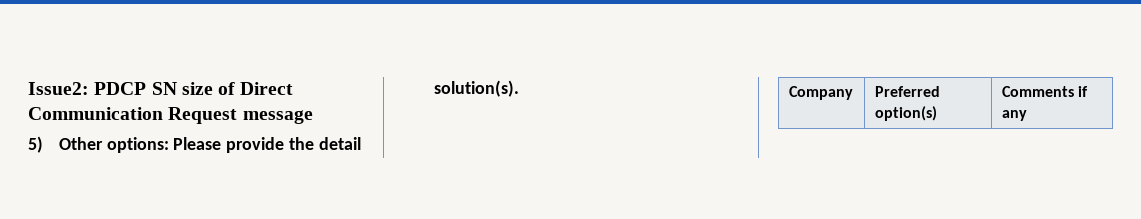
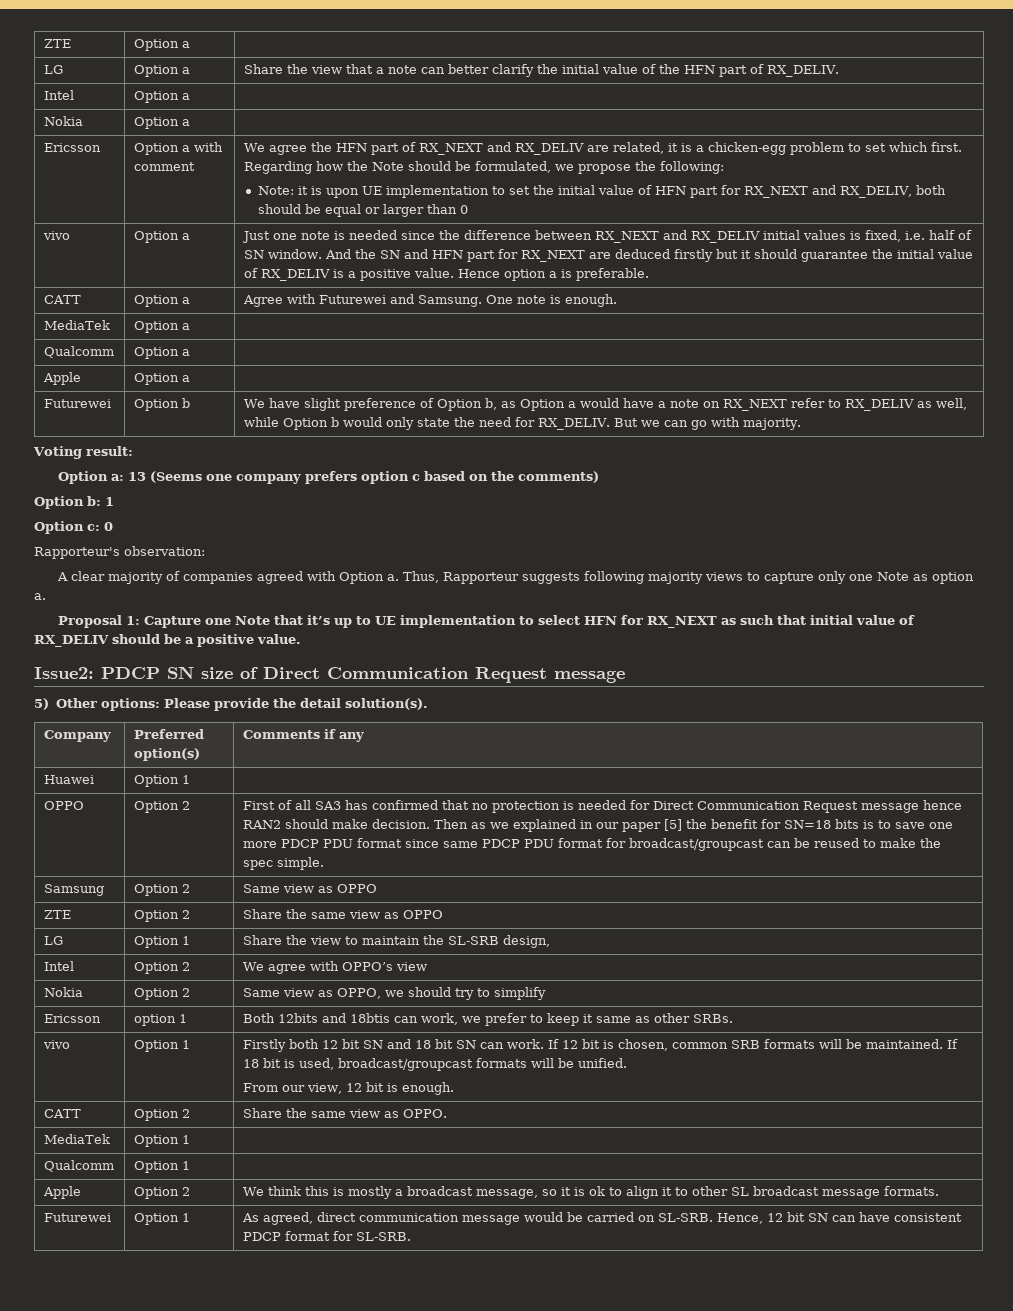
+ ZTE | Option a |
+ LG | Option a | Share the view that a note can better clarify the initial value of the HFN part of RX_DELIV.
+ Intel | Option a |
+ Nokia | Option a |
+ Ericsson | Option a with comment | We agree the HFN part of RX_NEXT and RX_DELIV are related, it is a chicken-egg problem to set which first. Regarding how the Note should be formulated, we propose the following:
+ Note: it is upon UE implementation to set the initial value of HFN part for RX_NEXT and RX_DELIV, both should be equal or larger than 0
+ vivo | Option a | Just one note is needed since the difference between RX_NEXT and RX_DELIV initial values is fixed, i.e. half of SN window. And the SN and HFN part for RX_NEXT are deduced firstly but it should guarantee the initial value of RX_DELIV is a positive value. Hence option a is preferable.
+ CATT | Option a | Agree with Futurewei and Samsung. One note is enough.
+ MediaTek | Option a |
+ Qualcomm | Option a |
+ Apple | Option a |
+ Futurewei | Option b | We have slight preference of Option b, as Option a would have a note on RX_NEXT refer to RX_DELIV as well, while Option b would only state the need for RX_DELIV. But we can go with majority.
+ Voting result:
+ Option a: 13 (Seems one company prefers option c based on the comments)
+ Option b: 1
+ Option c: 0
+ Rapporteur's observation:
+ A clear majority of companies agreed with Option a. Thus, Rapporteur suggests following majority views to capture only one Note as option a.
+ Proposal 1: Capture one Note that it’s up to UE implementation to select HFN for RX_NEXT as such that initial value of RX_DELIV should be a positive value.
+ Huawei | Option 1 |
+ OPPO | Option 2 | First of all SA3 has confirmed that no protection is needed for Direct Communication Request message hence RAN2 should make decision. Then as we explained in our paper [5] the benefit for SN=18 bits is to save one more PDCP PDU format since same PDCP PDU format for broadcast/groupcast can be reused to make the spec simple.
+ Samsung | Option 2 | Same view as OPPO
+ ZTE | Option 2 | Share the same view as OPPO
+ LG | Option 1 | Share the view to maintain the SL-SRB design,
+ Intel | Option 2 | We agree with OPPO’s view
+ Nokia | Option 2 | Same view as OPPO, we should try to simplify
+ Ericsson | option 1 | Both 12bits and 18btis can work, we prefer to keep it same as other SRBs.
+ vivo | Option 1 | Firstly both 12 bit SN and 18 bit SN can work. If 12 bit is chosen, common SRB formats will be maintained. If 18 bit is used, broadcast/groupcast formats will be unified.
+ From our view, 12 bit is enough.
+ CATT | Option 2 | Share the same view as OPPO.
+ MediaTek | Option 1 |
+ Qualcomm | Option 1 |
+ Apple | Option 2 | We think this is mostly a broadcast message, so it is ok to align it to other SL broadcast message formats.
+ Futurewei | Option 1 | As agreed, direct communication message would be carried on SL-SRB. Hence, 12 bit SN can have consistent PDCP format for SL-SRB.

